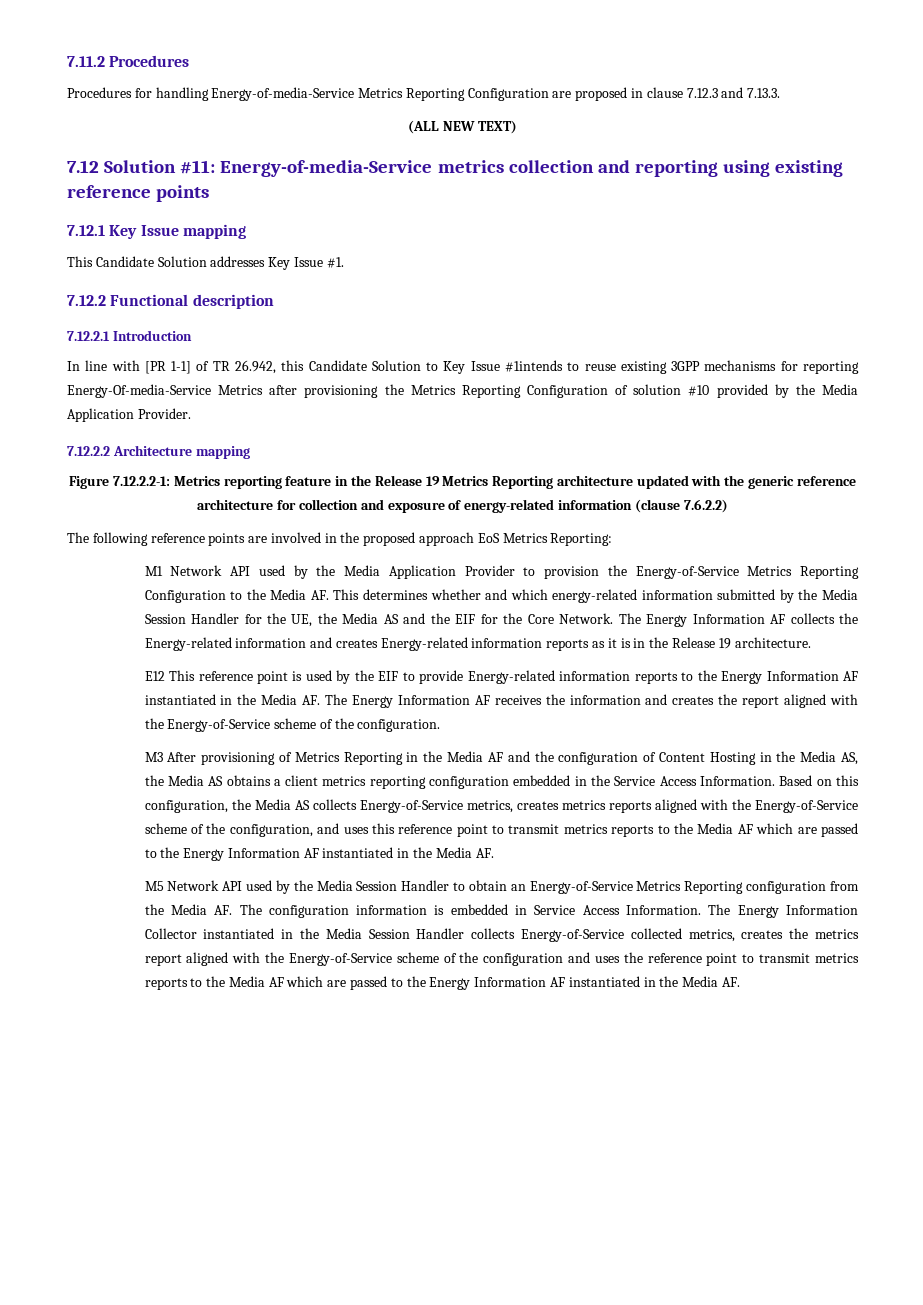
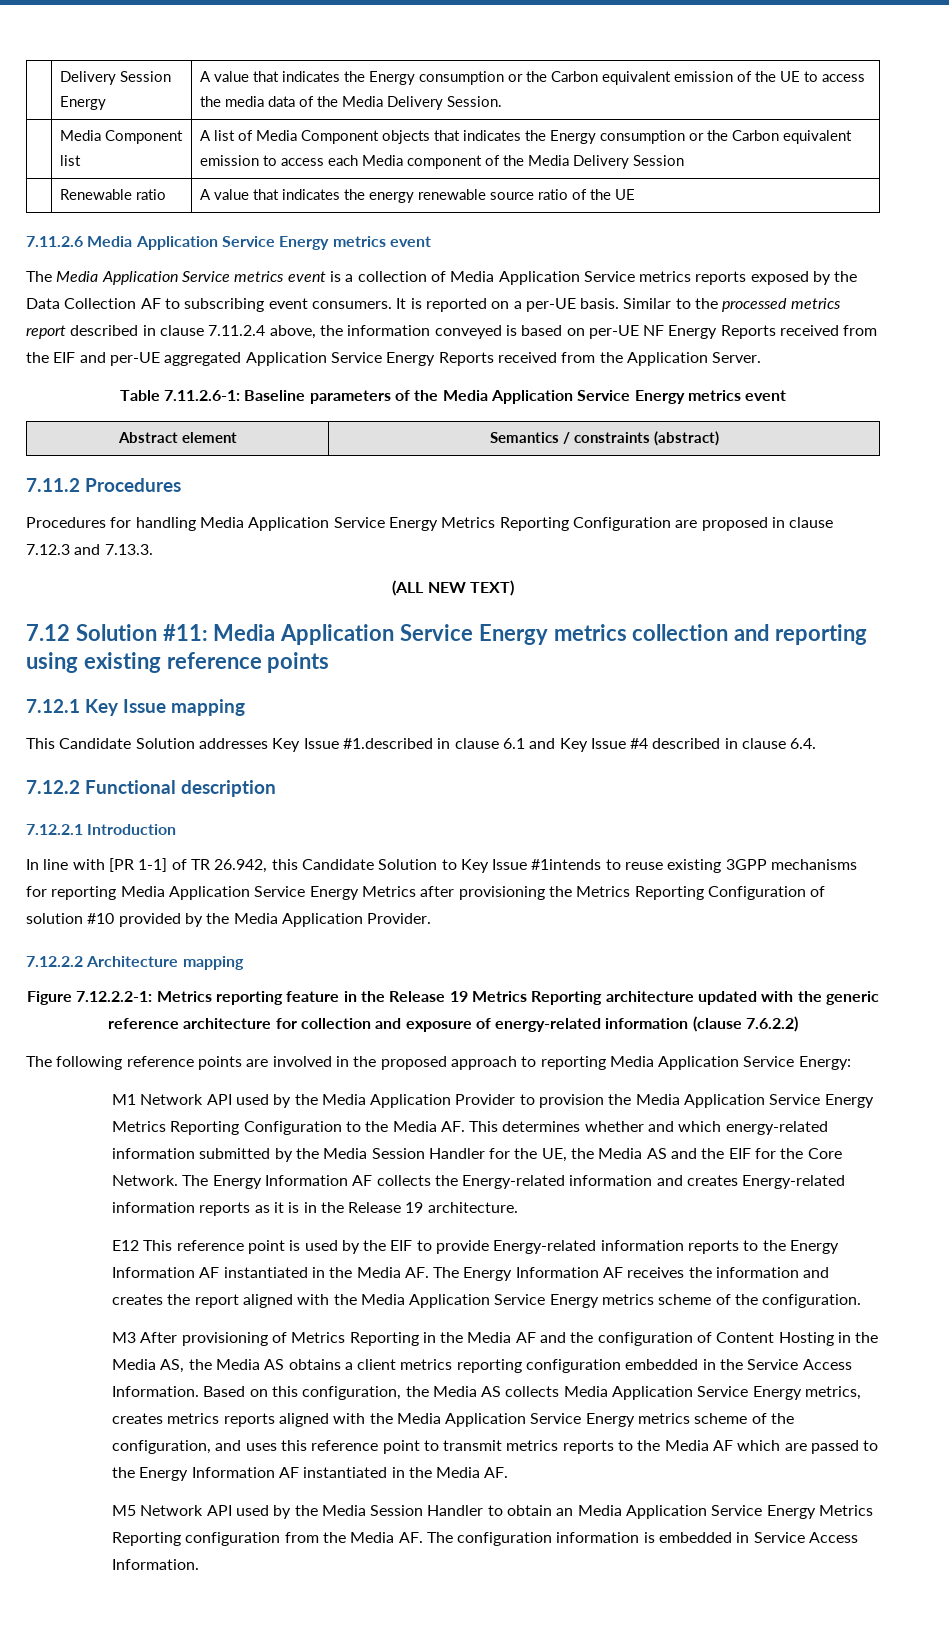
+ | Delivery Session Energy | A value that indicates the Energy consumption or the Carbon equivalent emission of the UE to access the media data of the Media Delivery Session.
+ | Media Component list | A list of Media Component objects that indicates the Energy consumption or the Carbon equivalent emission to access each Media component of the Media Delivery Session
+ | Renewable ratio | A value that indicates the energy renewable source ratio of the UE
+ 7.11.2.6 Media Application Service Energy metrics event
+ The Media Application Service metrics event is a collection of Media Application Service metrics reports exposed by the Data Collection AF to subscribing event consumers. It is reported on a per-UE basis. Similar to the processed metrics report described in clause 7.11.2.4 above, the information conveyed is based on per-UE NF Energy Reports received from the EIF and per-UE aggregated Application Service Energy Reports received from the Application Server.
+ Table 7.11.2.6-1: Baseline parameters of the Media Application Service Energy metrics event
+ Abstract element | Semantics / constraints (abstract)
- Procedures for handling Energy-of-media-Service Metrics Reporting Configuration are proposed in clause 7.12.3 and 7.13.3.
+ Procedures for handling Media Application Service Energy Metrics Reporting Configuration are proposed in clause 7.12.3 and 7.13.3.
- 7.12 Solution #11: Energy-of-media-Service metrics collection and reporting using existing reference points
+ 7.12 Solution #11: Media Application Service Energy metrics collection and reporting using existing reference points
- This Candidate Solution addresses Key Issue #1.
+ This Candidate Solution addresses Key Issue #1.described in clause 6.1 and Key Issue #4 described in clause 6.4.
- In line with [PR 1-1] of TR 26.942, this Candidate Solution to Key Issue #1intends to reuse existing 3GPP mechanisms for reporting Energy-Of-media-Service Metrics after provisioning the Metrics Reporting Configuration of solution #10 provided by the Media Application Provider.
+ In line with [PR 1-1] of TR 26.942, this Candidate Solution to Key Issue #1intends to reuse existing 3GPP mechanisms for reporting Media Application Service Energy Metrics after provisioning the Metrics Reporting Configuration of solution #10 provided by the Media Application Provider.
- The following reference points are involved in the proposed approach EoS Metrics Reporting:
+ The following reference points are involved in the proposed approach to reporting Media Application Service Energy:
- M1 Network API used by the Media Application Provider to provision the Energy-of-Service Metrics Reporting Configuration to the Media AF. This determines whether and which energy-related information submitted by the Media Session Handler for the UE, the Media AS and the EIF for the Core Network.
+ M1 Network API used by the Media Application Provider to provision the Media Application Service Energy Metrics Reporting Configuration to the Media AF. This determines whether and which energy-related information submitted by the Media Session Handler for the UE, the Media AS and the EIF for the Core Network.
- E12 This reference point is used by the EIF to provide Energy-related information reports to the Energy Information AF instantiated in the Media AF. The Energy Information AF receives the information and creates the report aligned with the Energy-of-Service scheme of the configuration.
+ E12 This reference point is used by the EIF to provide Energy-related information reports to the Energy Information AF instantiated in the Media AF. The Energy Information AF receives the information and creates the report aligned with the Media Application Service Energy metrics scheme of the configuration.
- Based on this configuration, the Media AS collects Energy-of-Service metrics, creates metrics reports aligned with the Energy-of-Service scheme of the configuration, and uses this reference point to transmit metrics reports to the Media AF which are passed to the Energy Information AF instantiated in the Media AF.
+ Based on this configuration, the Media AS collects Media Application Service Energy metrics, creates metrics reports aligned with the Media Application Service Energy metrics scheme of the configuration, and uses this reference point to transmit metrics reports to the Media AF which are passed to the Energy Information AF instantiated in the Media AF.
- M5 Network API used by the Media Session Handler to obtain an Energy-of-Service Metrics Reporting configuration from the Media AF. The configuration information is embedded in Service Access Information. The Energy Information Collector instantiated in the Media Session Handler collects Energy-of-Service collected metrics, creates the metrics report aligned with the Energy-of-Service scheme of the configuration and uses the reference point to transmit metrics reports to the Media AF which are passed to the Energy Information AF instantiated in the Media AF.
+ M5 Network API used by the Media Session Handler to obtain an Media Application Service Energy Metrics Reporting configuration from the Media AF. The configuration information is embedded in Service Access Information.

